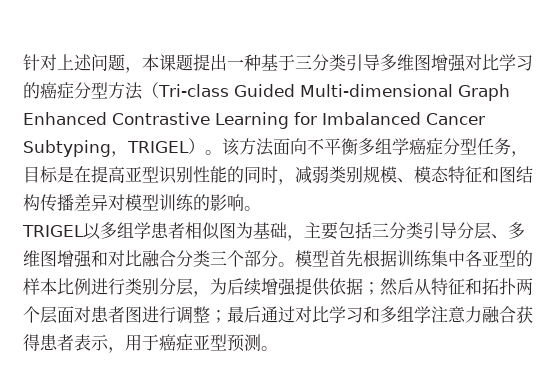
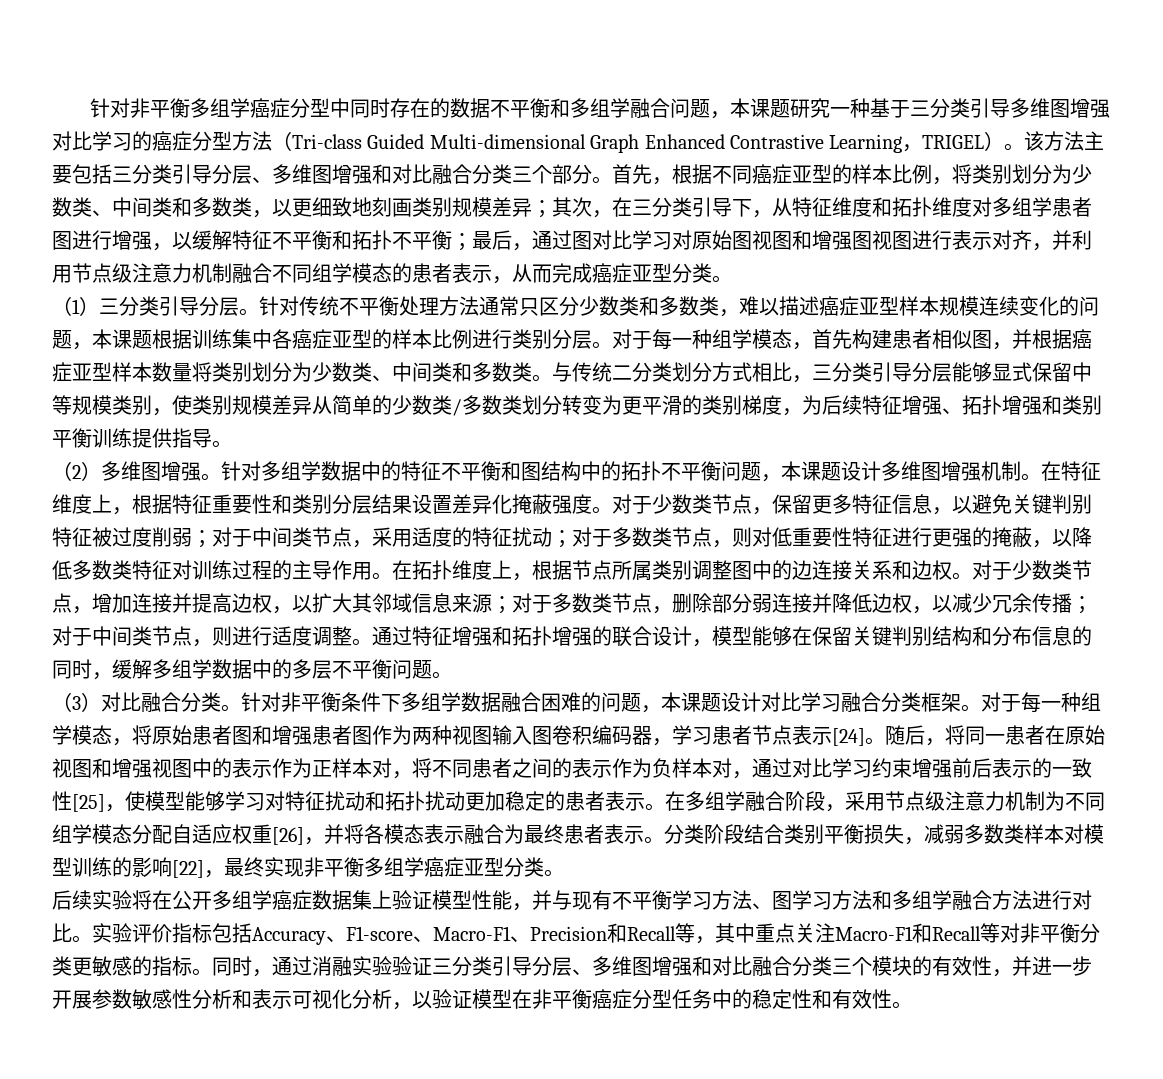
- 针对上述问题，本课题提出一种基于三分类引导多维图增强对比学习的癌症分型方法（Tri-class Guided Multi-dimensional Graph Enhanced Contrastive Learning for Imbalanced Cancer Subtyping，TRIGEL）。该方法面向不平衡多组学癌症分型任务，目标是在提高亚型识别性能的同时，减弱类别规模、模态特征和图结构传播差异对模型训练的影响。
- TRIGEL以多组学患者相似图为基础，主要包括三分类引导分层、多维图增强和对比融合分类三个部分。
+ 针对非平衡多组学癌症分型中同时存在的数据不平衡和多组学融合问题，本课题研究一种基于三分类引导多维图增强对比学习的癌症分型方法（Tri-class Guided Multi-dimensional Graph Enhanced Contrastive Learning，TRIGEL）。该方法主要包括三分类引导分层、多维图增强和对比融合分类三个部分。
- 模型首先根据训练集中各亚型的样本比例进行类别分层，为后续增强提供依据；然后从特征和拓扑两个层面对患者图进行调整；最后通过对比学习和多组学注意力融合获得患者表示，用于癌症亚型预测。
+ 首先，根据不同癌症亚型的样本比例，将类别划分为少数类、中间类和多数类，以更细致地刻画类别规模差异；其次，在三分类引导下，从特征维度和拓扑维度对多组学患者图进行增强，以缓解特征不平衡和拓扑不平衡；最后，通过图对比学习对原始图视图和增强图视图进行表示对齐，并利用节点级注意力机制融合不同组学模态的患者表示，从而完成癌症亚型分类。
+ （1）三分类引导分层。针对传统不平衡处理方法通常只区分少数类和多数类，难以描述癌症亚型样本规模连续变化的问题，本课题根据训练集中各癌症亚型的样本比例进行类别分层。对于每一种组学模态，首先构建患者相似图，并根据癌症亚型样本数量将类别划分为少数类、中间类和多数类。与传统二分类划分方式相比，三分类引导分层能够显式保留中等规模类别，使类别规模差异从简单的少数类/多数类划分转变为更平滑的类别梯度，为后续特征增强、拓扑增强和类别平衡训练提供指导。
+ （2）多维图增强。针对多组学数据中的特征不平衡和图结构中的拓扑不平衡问题，本课题设计多维图增强机制。在特征维度上，根据特征重要性和类别分层结果设置差异化掩蔽强度。对于少数类节点，保留更多特征信息，以避免关键判别特征被过度削弱；对于中间类节点，采用适度的特征扰动；对于多数类节点，则对低重要性特征进行更强的掩蔽，以降低多数类特征对训练过程的主导作用。在拓扑维度上，根据节点所属类别调整图中的边连接关系和边权。对于少数类节点，增加连接并提高边权，以扩大其邻域信息来源；对于多数类节点，删除部分弱连接并降低边权，以减少冗余传播；对于中间类节点，则进行适度调整。通过特征增强和拓扑增强的联合设计，模型能够在保留关键判别结构和分布信息的同时，缓解多组学数据中的多层不平衡问题。
+ （3）对比融合分类。针对非平衡条件下多组学数据融合困难的问题，本课题设计对比学习融合分类框架。对于每一种组学模态，将原始患者图和增强患者图作为两种视图输入图卷积编码器，学习患者节点表示[24]。随后，将同一患者在原始视图和增强视图中的表示作为正样本对，将不同患者之间的表示作为负样本对，通过对比学习约束增强前后表示的一致性[25]，使模型能够学习对特征扰动和拓扑扰动更加稳定的患者表示。在多组学融合阶段，采用节点级注意力机制为不同组学模态分配自适应权重[26]，并将各模态表示融合为最终患者表示。分类阶段结合类别平衡损失，减弱多数类样本对模型训练的影响[22]，最终实现非平衡多组学癌症亚型分类。
+ 后续实验将在公开多组学癌症数据集上验证模型性能，并与现有不平衡学习方法、图学习方法和多组学融合方法进行对比。实验评价指标包括Accuracy、F1-score、Macro-F1、Precision和Recall等，其中重点关注Macro-F1和Recall等对非平衡分类更敏感的指标。同时，通过消融实验验证三分类引导分层、多维图增强和对比融合分类三个模块的有效性，并进一步开展参数敏感性分析和表示可视化分析，以验证模型在非平衡癌症分型任务中的稳定性和有效性。

